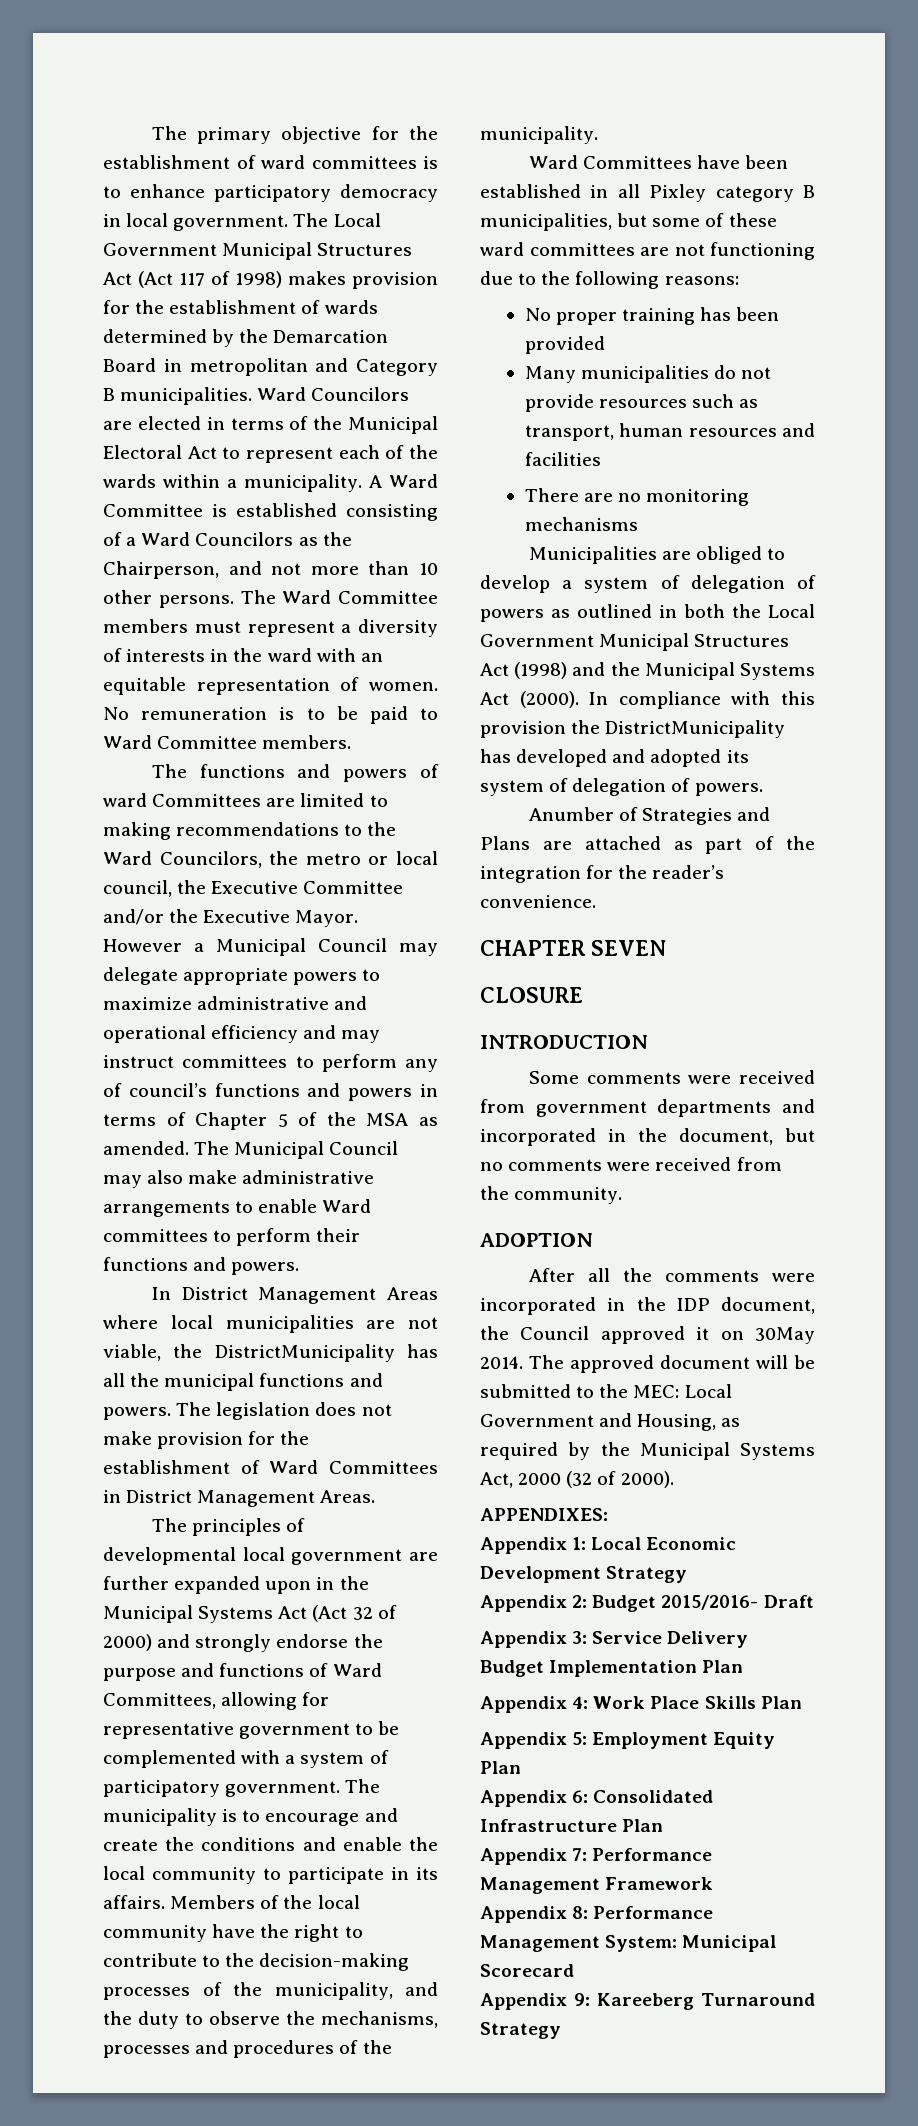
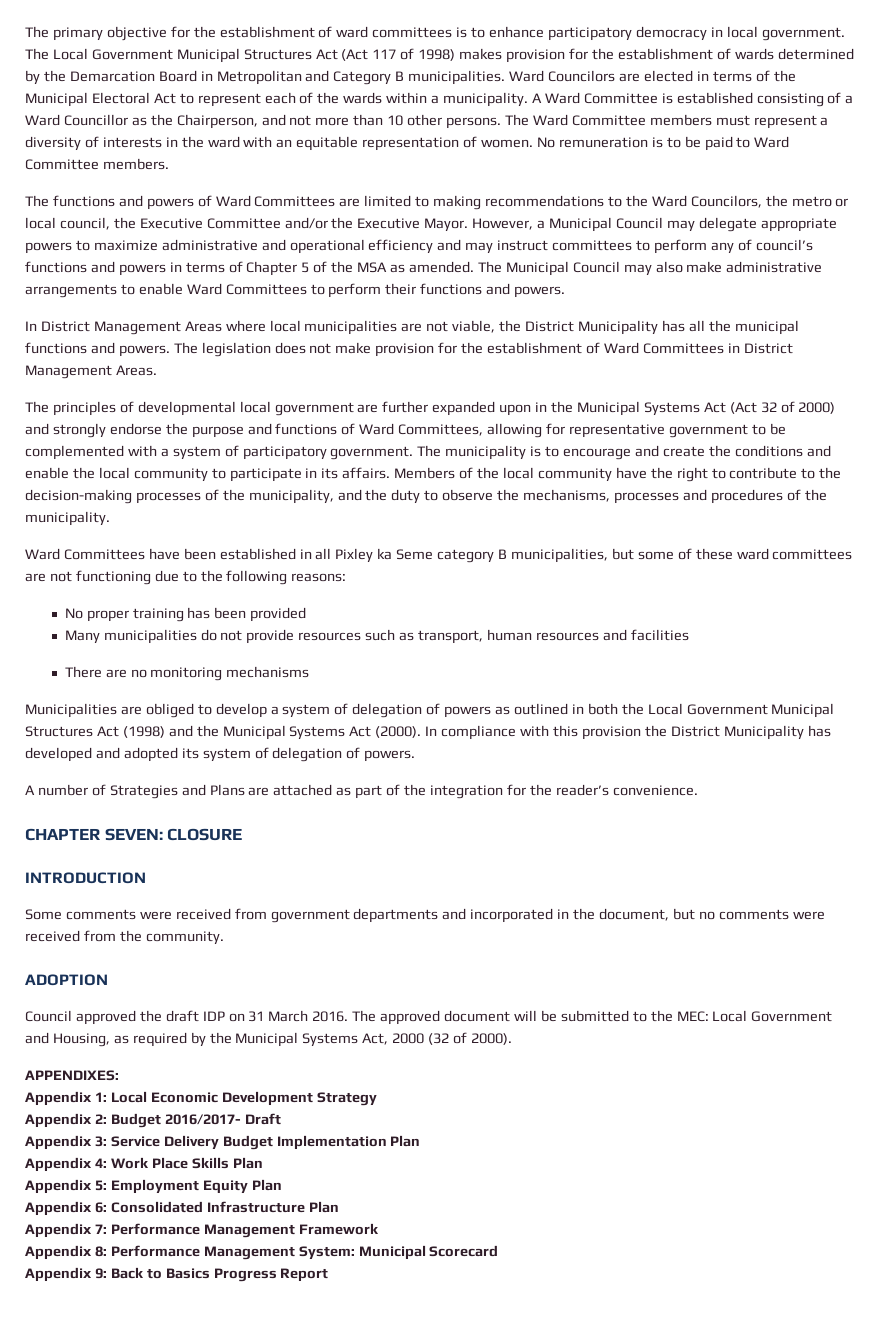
- The Local Government Municipal Structures Act (Act 117 of 1998) makes provision for the establishment of wards determined by the Demarcation Board in metropolitan and Category B municipalities.
+ The Local Government Municipal Structures Act (Act 117 of 1998) makes provision for the establishment of wards determined by the Demarcation Board in Metropolitan and Category B municipalities.
- A Ward Committee is established consisting of a Ward Councilors as the Chairperson, and not more than 10 other persons.
+ A Ward Committee is established consisting of a Ward Councillor as the Chairperson, and not more than 10 other persons.
- The functions and powers of ward Committees are limited to making recommendations to the Ward Councilors, the metro or local council, the Executive Committee and/or the Executive Mayor.
+ The functions and powers of Ward Committees are limited to making recommendations to the Ward Councilors, the metro or local council, the Executive Committee and/or the Executive Mayor.
- However a Municipal Council may delegate appropriate powers to maximize administrative and operational efficiency and may instruct committees to perform any of council’s functions and powers in terms of Chapter 5 of the MSA as amended.
+ However, a Municipal Council may delegate appropriate powers to maximize administrative and operational efficiency and may instruct committees to perform any of council’s functions and powers in terms of Chapter 5 of the MSA as amended.
- The Municipal Council may also make administrative arrangements to enable Ward committees to perform their functions and powers.
+ The Municipal Council may also make administrative arrangements to enable Ward Committees to perform their functions and powers.
- In District Management Areas where local municipalities are not viable, the DistrictMunicipality has all the municipal functions and powers.
+ In District Management Areas where local municipalities are not viable, the District Municipality has all the municipal functions and powers.
- Ward Committees have been established in all Pixley category B municipalities, but some of these ward committees are not functioning due to the following reasons:
+ Ward Committees have been established in all Pixley ka Seme category B municipalities, but some of these ward committees are not functioning due to the following reasons:
- In compliance with this provision the DistrictMunicipality has developed and adopted its system of delegation of powers.
+ In compliance with this provision the District Municipality has developed and adopted its system of delegation of powers.
- Anumber of Strategies and Plans are attached as part of the integration for the reader’s convenience.
+ A number of Strategies and Plans are attached as part of the integration for the reader’s convenience.
- CHAPTER SEVEN
- CLOSURE
+ CHAPTER SEVEN: CLOSURE
- After all the comments were incorporated in the IDP document, the Council approved it on 30May 2014.
+ Council approved the draft IDP on 31 March 2016.
- Appendix 2: Budget 2015/2016- Draft
+ Appendix 2: Budget 2016/2017- Draft
- Appendix 9: Kareeberg Turnaround Strategy
+ Appendix 9: Back to Basics Progress Report

